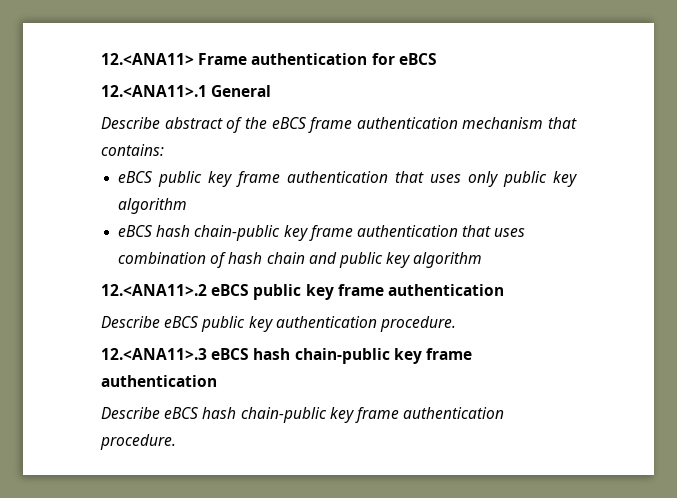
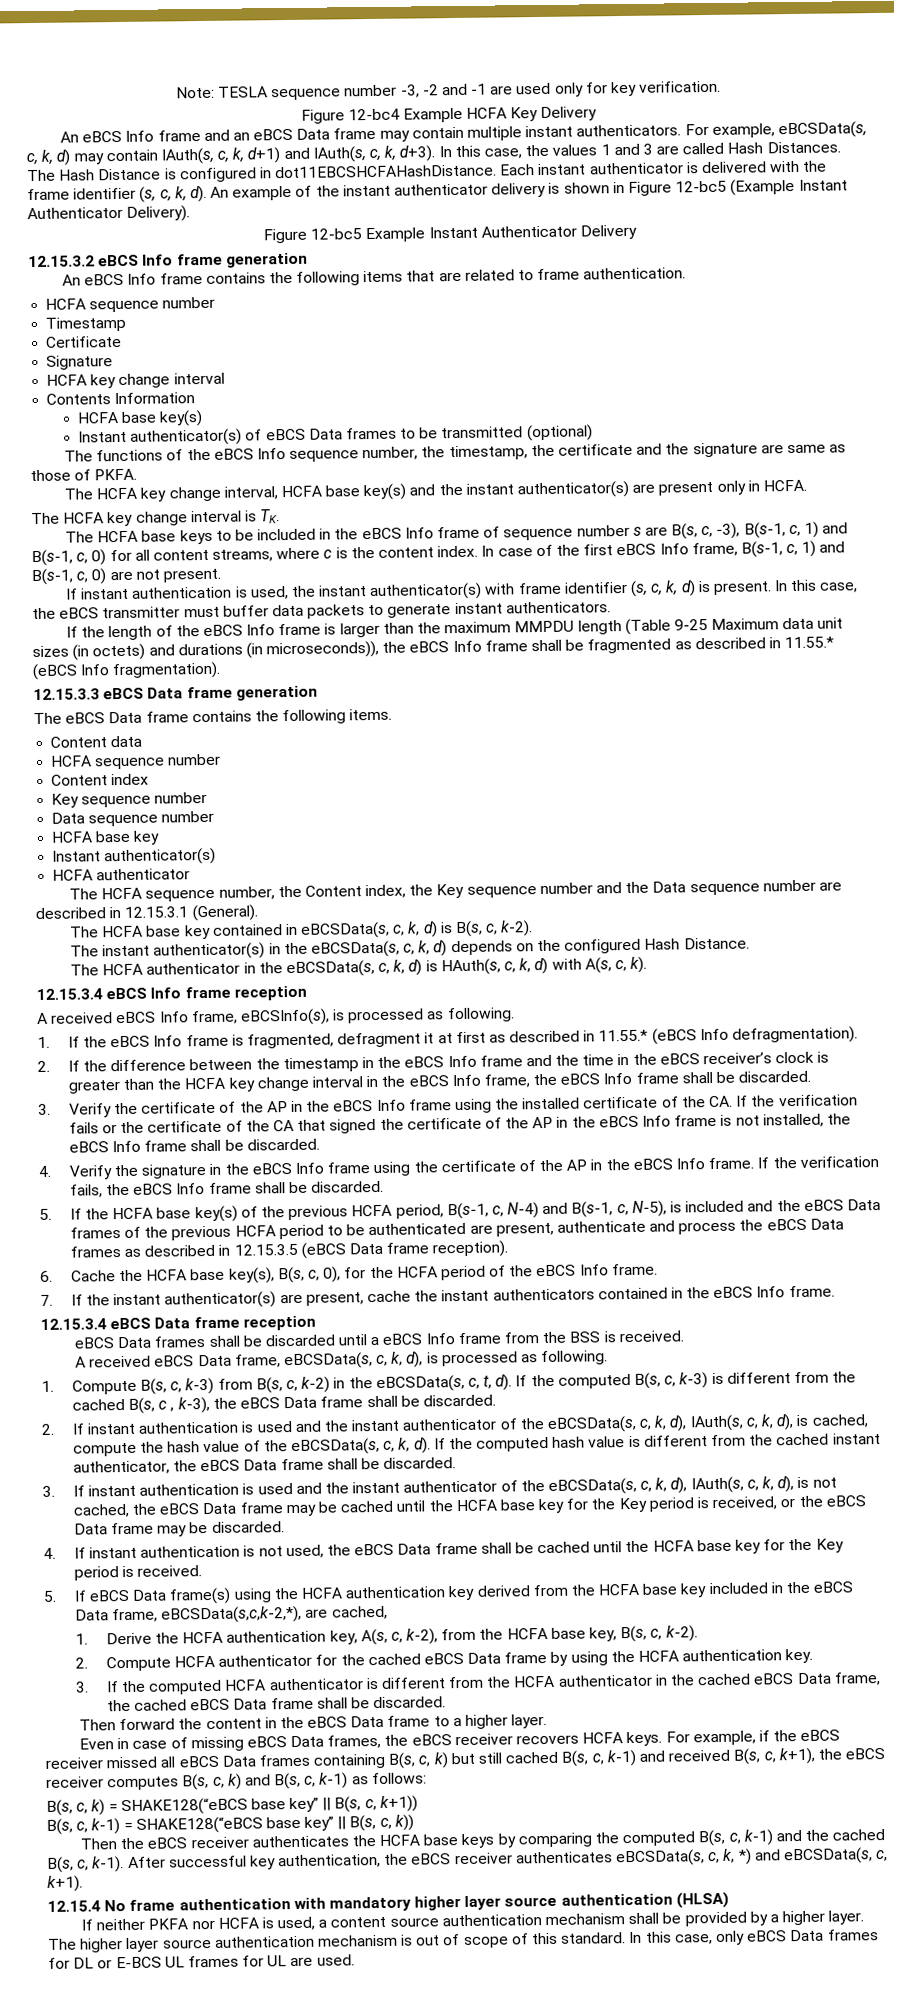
- 12.<ANA11> Frame authentication for eBCS
- 12.<ANA11>.1 General
- Describe abstract of the eBCS frame authentication mechanism that contains:
- eBCS public key frame authentication that uses only public key algorithm
- eBCS hash chain-public key frame authentication that uses combination of hash chain and public key algorithm
- 12.<ANA11>.2 eBCS public key frame authentication
- Describe eBCS public key authentication procedure.
- 12.<ANA11>.3 eBCS hash chain-public key frame authentication
- Describe eBCS hash chain-public key frame authentication procedure.
+ Note: TESLA sequence number -3, -2 and -1 are used only for key verification.
+ Figure 12-bc4 Example HCFA Key Delivery
+ An eBCS Info frame and an eBCS Data frame may contain multiple instant authenticators. For example, eBCSData(s, c, k, d) may contain IAuth(s, c, k, d+1) and IAuth(s, c, k, d+3). In this case, the values 1 and 3 are called Hash Distances. The Hash Distance is configured in dot11EBCSHCFAHashDistance. Each instant authenticator is delivered with the frame identifier (s, c, k, d). An example of the instant authenticator delivery is shown in Figure 12-bc5 (Example Instant Authenticator Delivery).
+ Figure 12-bc5 Example Instant Authenticator Delivery
+ 12.15.3.2 eBCS Info frame generation
+ An eBCS Info frame contains the following items that are related to frame authentication.
+ HCFA sequence number
+ Timestamp
+ Certificate
+ Signature
+ HCFA key change interval
+ Contents Information
+ HCFA base key(s)
+ Instant authenticator(s) of eBCS Data frames to be transmitted (optional)
+ The functions of the eBCS Info sequence number, the timestamp, the certificate and the signature are same as those of PKFA.
+ The HCFA key change interval, HCFA base key(s) and the instant authenticator(s) are present only in HCFA.
+ The HCFA key change interval is TK.
+ The HCFA base keys to be included in the eBCS Info frame of sequence number s are B(s, c, -3), B(s-1, c, 1) and B(s-1, c, 0) for all content streams, where c is the content index. In case of the first eBCS Info frame, B(s-1, c, 1) and B(s-1, c, 0) are not present.
+ If instant authentication is used, the instant authenticator(s) with frame identifier (s, c, k, d) is present. In this case, the eBCS transmitter must buffer data packets to generate instant authenticators.
+ If the length of the eBCS Info frame is larger than the maximum MMPDU length (Table 9-25 Maximum data unit sizes (in octets) and durations (in microseconds)), the eBCS Info frame shall be fragmented as described in 11.55.* (eBCS Info fragmentation).
+ 12.15.3.3 eBCS Data frame generation
+ The eBCS Data frame contains the following items.
+ Content data
+ HCFA sequence number
+ Content index
+ Key sequence number
+ Data sequence number
+ HCFA base key
+ Instant authenticator(s)
+ HCFA authenticator
+ The HCFA sequence number, the Content index, the Key sequence number and the Data sequence number are described in 12.15.3.1 (General).
+ The HCFA base key contained in eBCSData(s, c, k, d) is B(s, c, k-2).
+ The instant authenticator(s) in the eBCSData(s, c, k, d) depends on the configured Hash Distance.
+ The HCFA authenticator in the eBCSData(s, c, k, d) is HAuth(s, c, k, d) with A(s, c, k).
+ 12.15.3.4 eBCS Info frame reception
+ A received eBCS Info frame, eBCSInfo(s), is processed as following.
+ 1. If the eBCS Info frame is fragmented, defragment it at first as described in 11.55.* (eBCS Info defragmentation).
+ 2. If the difference between the timestamp in the eBCS Info frame and the time in the eBCS receiver’s clock is greater than the HCFA key change interval in the eBCS Info frame, the eBCS Info frame shall be discarded.
+ 3. Verify the certificate of the AP in the eBCS Info frame using the installed certificate of the CA. If the verification fails or the certificate of the CA that signed the certificate of the AP in the eBCS Info frame is not installed, the eBCS Info frame shall be discarded.
+ 4. Verify the signature in the eBCS Info frame using the certificate of the AP in the eBCS Info frame. If the verification fails, the eBCS Info frame shall be discarded.
+ 5. If the HCFA base key(s) of the previous HCFA period, B(s-1, c, N-4) and B(s-1, c, N-5), is included and the eBCS Data frames of the previous HCFA period to be authenticated are present, authenticate and process the eBCS Data frames as described in 12.15.3.5 (eBCS Data frame reception).
+ 6. Cache the HCFA base key(s), B(s, c, 0), for the HCFA period of the eBCS Info frame.
+ 7. If the instant authenticator(s) are present, cache the instant authenticators contained in the eBCS Info frame.
+ 12.15.3.4 eBCS Data frame reception
+ eBCS Data frames shall be discarded until a eBCS Info frame from the BSS is received.
+ A received eBCS Data frame, eBCSData(s, c, k, d), is processed as following.
+ 1. Compute B(s, c, k-3) from B(s, c, k-2) in the eBCSData(s, c, t, d). If the computed B(s, c, k-3) is different from the cached B(s, c , k-3), the eBCS Data frame shall be discarded.
+ 2. If instant authentication is used and the instant authenticator of the eBCSData(s, c, k, d), IAuth(s, c, k, d), is cached, compute the hash value of the eBCSData(s, c, k, d). If the computed hash value is different from the cached instant authenticator, the eBCS Data frame shall be discarded.
+ 3. If instant authentication is used and the instant authenticator of the eBCSData(s, c, k, d), IAuth(s, c, k, d), is not cached, the eBCS Data frame may be cached until the HCFA base key for the Key period is received, or the eBCS Data frame may be discarded.
+ 4. If instant authentication is not used, the eBCS Data frame shall be cached until the HCFA base key for the Key period is received.
+ 5. If eBCS Data frame(s) using the HCFA authentication key derived from the HCFA base key included in the eBCS Data frame, eBCSData(s,c,k-2,*), are cached,
+ 1. Derive the HCFA authentication key, A(s, c, k-2), from the HCFA base key, B(s, c, k-2).
+ 2. Compute HCFA authenticator for the cached eBCS Data frame by using the HCFA authentication key.
+ 3. If the computed HCFA authenticator is different from the HCFA authenticator in the cached eBCS Data frame, the cached eBCS Data frame shall be discarded.
+ Then forward the content in the eBCS Data frame to a higher layer.
+ Even in case of missing eBCS Data frames, the eBCS receiver recovers HCFA keys. For example, if the eBCS receiver missed all eBCS Data frames containing B(s, c, k) but still cached B(s, c, k-1) and received B(s, c, k+1), the eBCS receiver computes B(s, c, k) and B(s, c, k-1) as follows:
+ B(s, c, k) = SHAKE128(“eBCS base key” || B(s, c, k+1))
+ B(s, c, k-1) = SHAKE128(“eBCS base key” || B(s, c, k))
+ Then the eBCS receiver authenticates the HCFA base keys by comparing the computed B(s, c, k-1) and the cached B(s, c, k-1). After successful key authentication, the eBCS receiver authenticates eBCSData(s, c, k, *) and eBCSData(s, c, k+1).
+ 12.15.4 No frame authentication with mandatory higher layer source authentication (HLSA)
+ If neither PKFA nor HCFA is used, a content source authentication mechanism shall be provided by a higher layer. The higher layer source authentication mechanism is out of scope of this standard. In this case, only eBCS Data frames for DL or E-BCS UL frames for UL are used.

